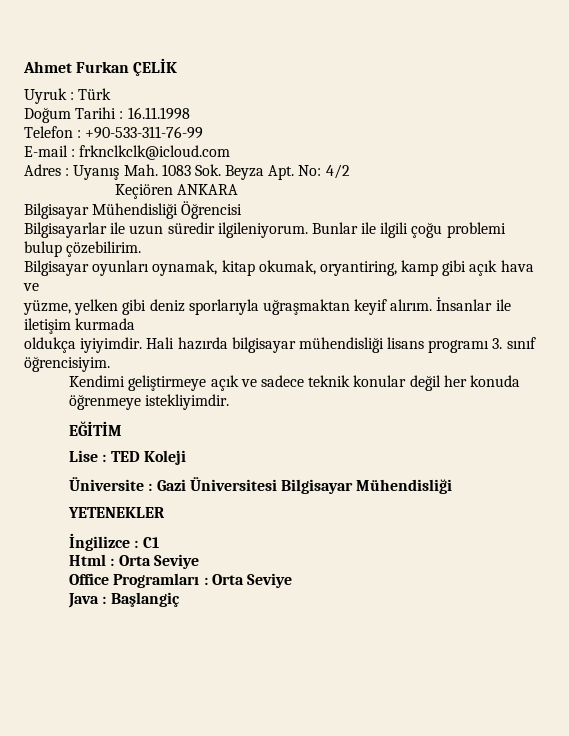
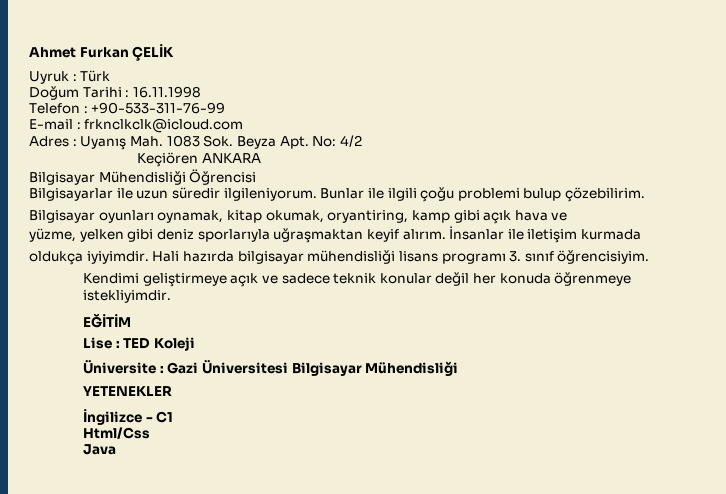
- İngilizce : C1
+ İngilizce - C1
- Html : Orta Seviye
- Office Programları : Orta Seviye
+ Html/Css
- Java : Başlangiç
+ Java

